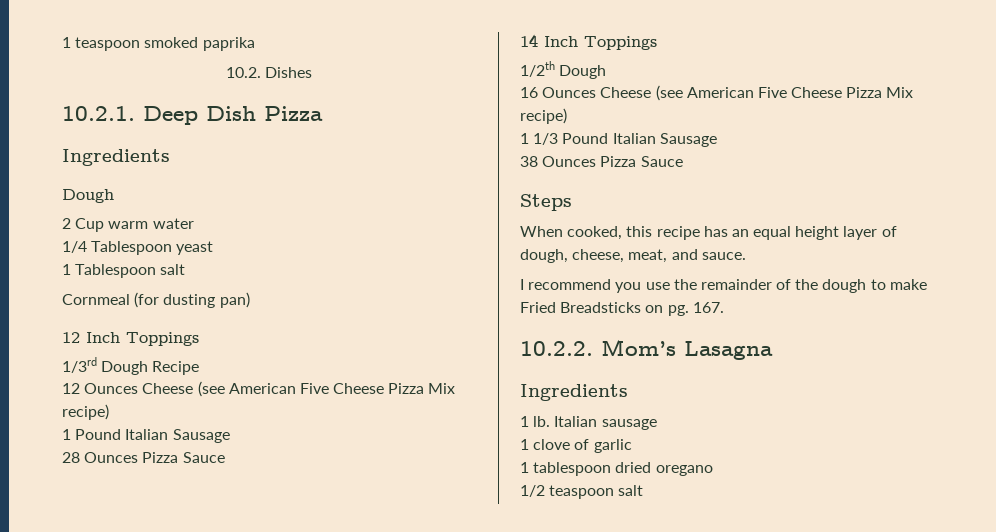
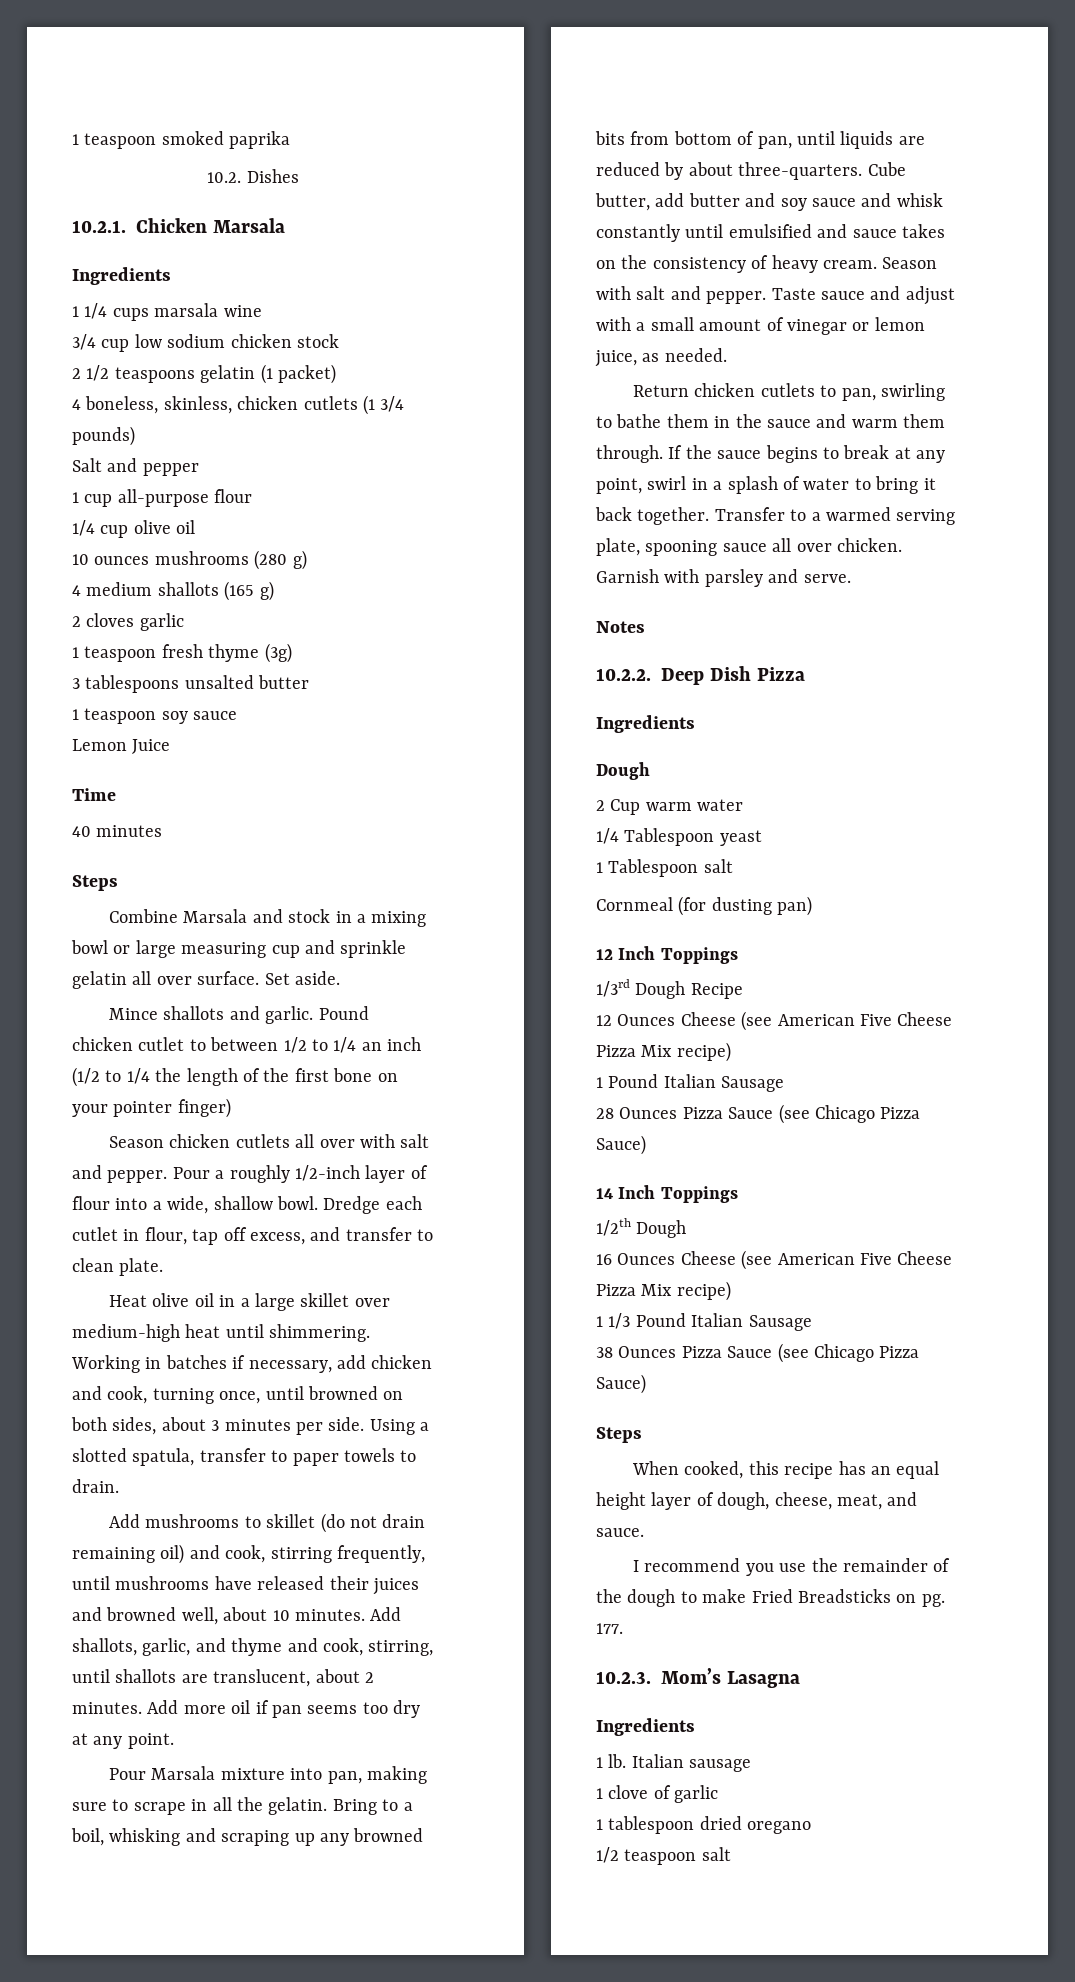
- 10.2.1. Deep Dish Pizza
+ 10.2.1. Chicken Marsala
+ Ingredients
+ 1 1/4 cups marsala wine
+ 3/4 cup low sodium chicken stock
+ 2 1/2 teaspoons gelatin (1 packet)
+ 4 boneless, skinless, chicken cutlets (1 3/4 pounds)
+ Salt and pepper
+ 1 cup all-purpose flour
+ 1/4 cup olive oil
+ 10 ounces mushrooms (280 g)
+ 4 medium shallots (165 g)
+ 2 cloves garlic
+ 1 teaspoon fresh thyme (3g)
+ 3 tablespoons unsalted butter
+ 1 teaspoon soy sauce
+ Lemon Juice
+ Time
+ 40 minutes
+ Steps
+ Combine Marsala and stock in a mixing bowl or large measuring cup and sprinkle gelatin all over surface. Set aside.
+ Mince shallots and garlic. Pound chicken cutlet to between 1/2 to 1/4 an inch (1/2 to 1/4 the length of the first bone on your pointer finger)
+ Season chicken cutlets all over with salt and pepper. Pour a roughly 1/2-inch layer of flour into a wide, shallow bowl. Dredge each cutlet in flour, tap off excess, and transfer to clean plate.
+ Heat olive oil in a large skillet over medium-high heat until shimmering. Working in batches if necessary, add chicken and cook, turning once, until browned on both sides, about 3 minutes per side. Using a slotted spatula, transfer to paper towels to drain.
+ Add mushrooms to skillet (do not drain remaining oil) and cook, stirring frequently, until mushrooms have released their juices and browned well, about 10 minutes. Add shallots, garlic, and thyme and cook, stirring, until shallots are translucent, about 2 minutes. Add more oil if pan seems too dry at any point.
+ Pour Marsala mixture into pan, making sure to scrape in all the gelatin. Bring to a boil, whisking and scraping up any browned bits from bottom of pan, until liquids are reduced by about three-quarters. Cube butter, add butter and soy sauce and whisk constantly until emulsified and sauce takes on the consistency of heavy cream. Season with salt and pepper. Taste sauce and adjust with a small amount of vinegar or lemon juice, as needed.
+ Return chicken cutlets to pan, swirling to bathe them in the sauce and warm them through. If the sauce begins to break at any point, swirl in a splash of water to bring it back together. Transfer to a warmed serving plate, spooning sauce all over chicken. Garnish with parsley and serve.
+ Notes
+ 10.2.2. Deep Dish Pizza
- 28 Ounces Pizza Sauce
+ 28 Ounces Pizza Sauce (see Chicago Pizza Sauce)
- 38 Ounces Pizza Sauce
+ 38 Ounces Pizza Sauce (see Chicago Pizza Sauce)
- 167.
- 10.2.2. Mom’s Lasagna
+ 177.
+ 10.2.3. Mom’s Lasagna

